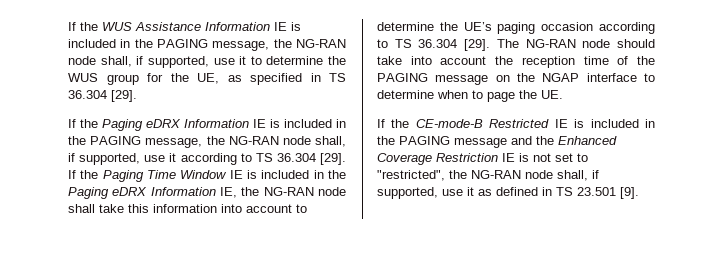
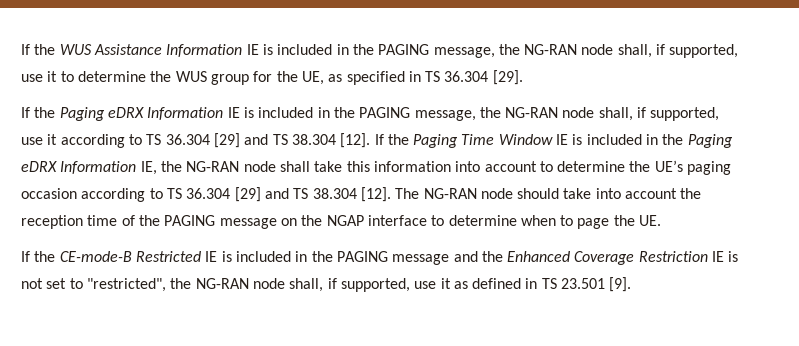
- If the Paging eDRX Information IE is included in the PAGING message, the NG-RAN node shall, if supported, use it according to TS 36.304 [29].
+ If the Paging eDRX Information IE is included in the PAGING message, the NG-RAN node shall, if supported, use it according to TS 36.304 [29] and TS 38.304 [12].
- If the Paging Time Window IE is included in the Paging eDRX Information IE, the NG-RAN node shall take this information into account to determine the UE’s paging occasion according to TS 36.304 [29].
+ If the Paging Time Window IE is included in the Paging eDRX Information IE, the NG-RAN node shall take this information into account to determine the UE’s paging occasion according to TS 36.304 [29] and TS 38.304 [12].

